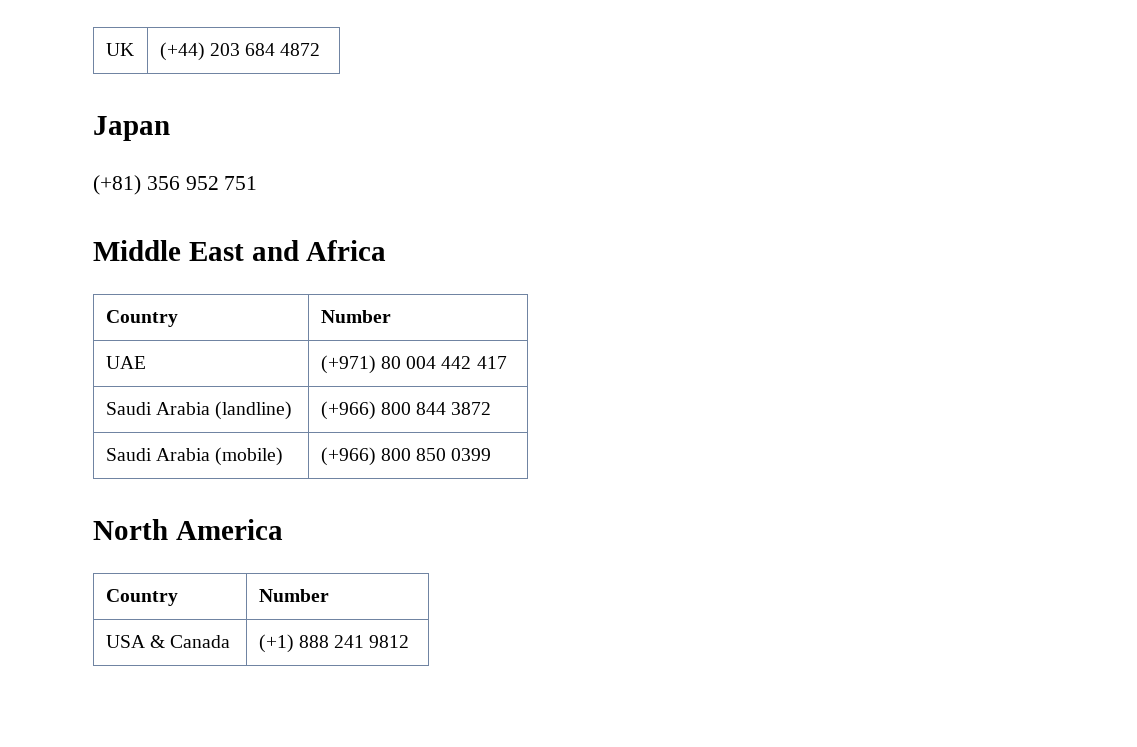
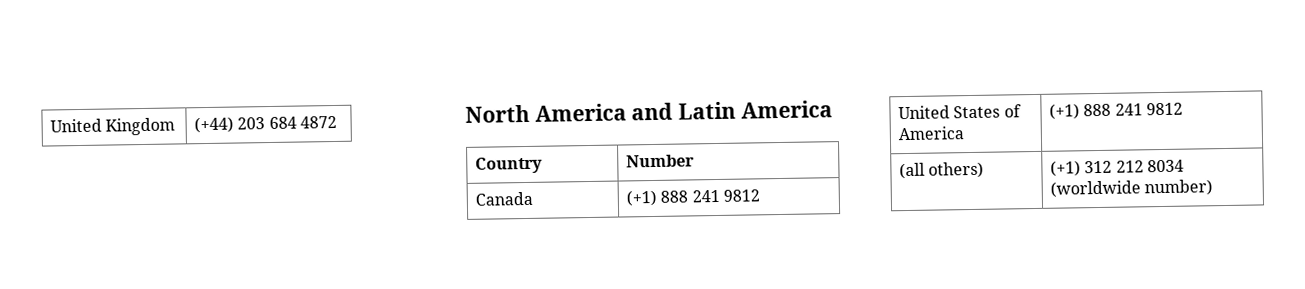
- UK | (+44) 203 684 4872
+ United Kingdom | (+44) 203 684 4872
- Japan
- (+81) 356 952 751
- Middle East and Africa
- Country | Number
- UAE | (+971) 80 004 442 417
- Saudi Arabia (landline) | (+966) 800 844 3872
- Saudi Arabia (mobile) | (+966) 800 850 0399
- North America
+ North America and Latin America
- USA & Canada | (+1) 888 241 9812
+ Canada | (+1) 888 241 9812
+ United States of America | (+1) 888 241 9812
+ (all others) | (+1) 312 212 8034 (worldwide number)

